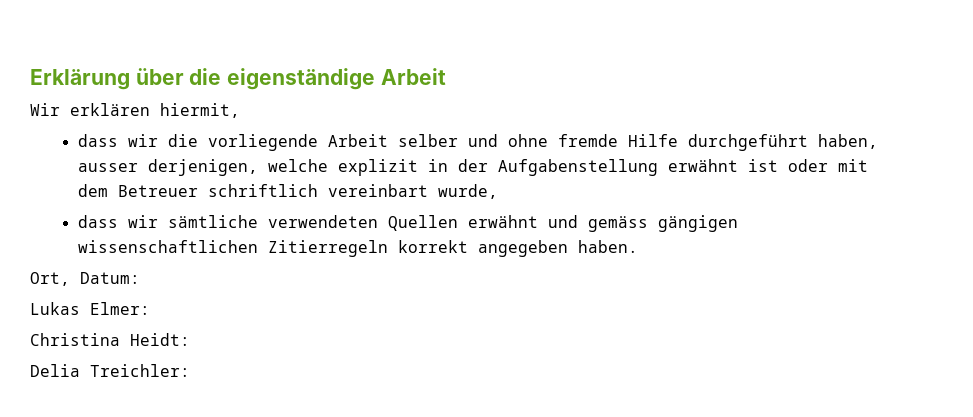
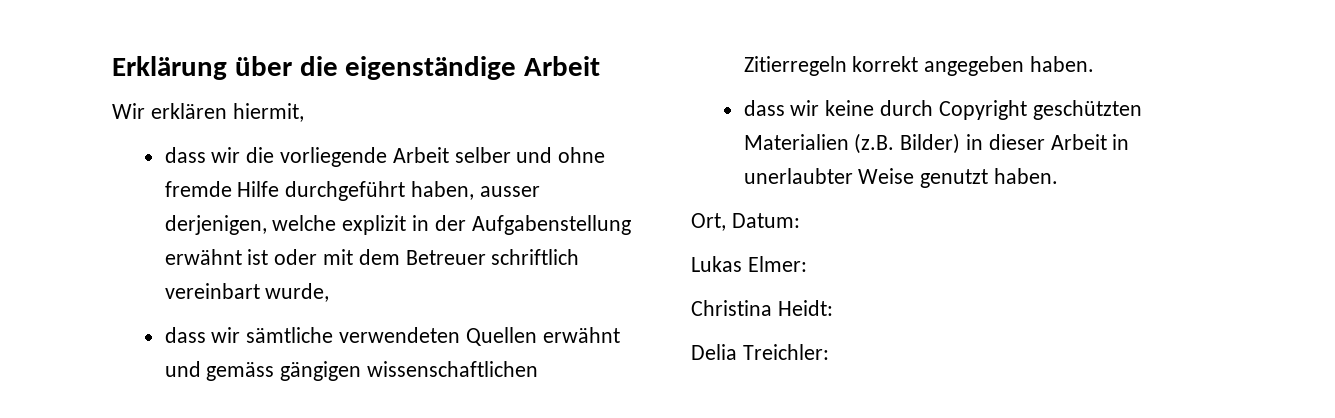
+ dass wir keine durch Copyright geschützten Materialien (z.B. Bilder) in dieser Arbeit in unerlaubter Weise genutzt haben.

